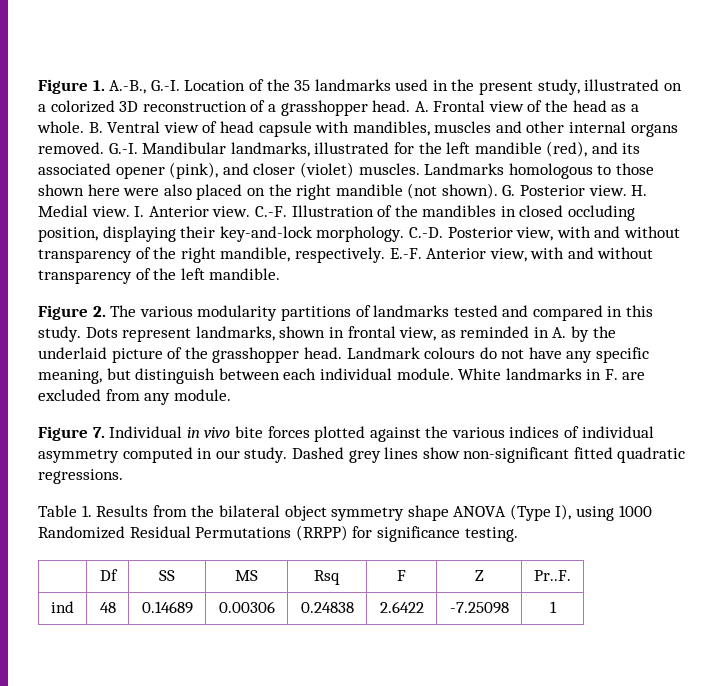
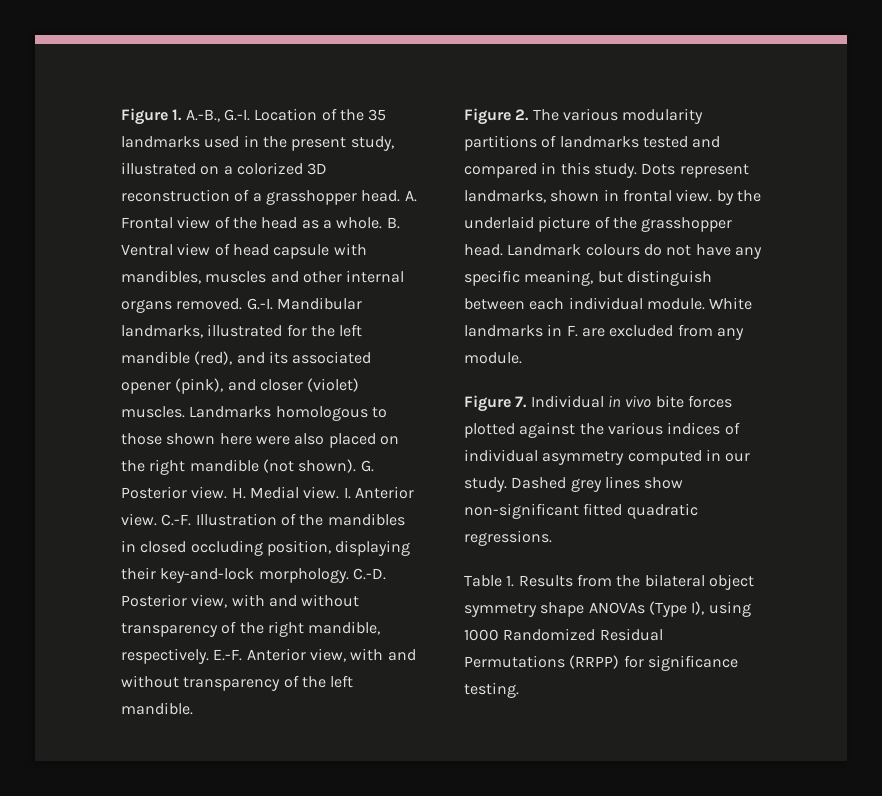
- Dots represent landmarks, shown in frontal view, as reminded in A. by the underlaid picture of the grasshopper head.
+ Dots represent landmarks, shown in frontal view. by the underlaid picture of the grasshopper head.
- Table 1. Results from the bilateral object symmetry shape ANOVA (Type I), using 1000 Randomized Residual Permutations (RRPP) for significance testing.
+ Table 1. Results from the bilateral object symmetry shape ANOVAs (Type I), using 1000 Randomized Residual Permutations (RRPP) for significance testing.
- | Df | SS | MS | Rsq | F | Z | Pr..F.
- ind | 48 | 0.14689 | 0.00306 | 0.24838 | 2.6422 | -7.25098 | 1

